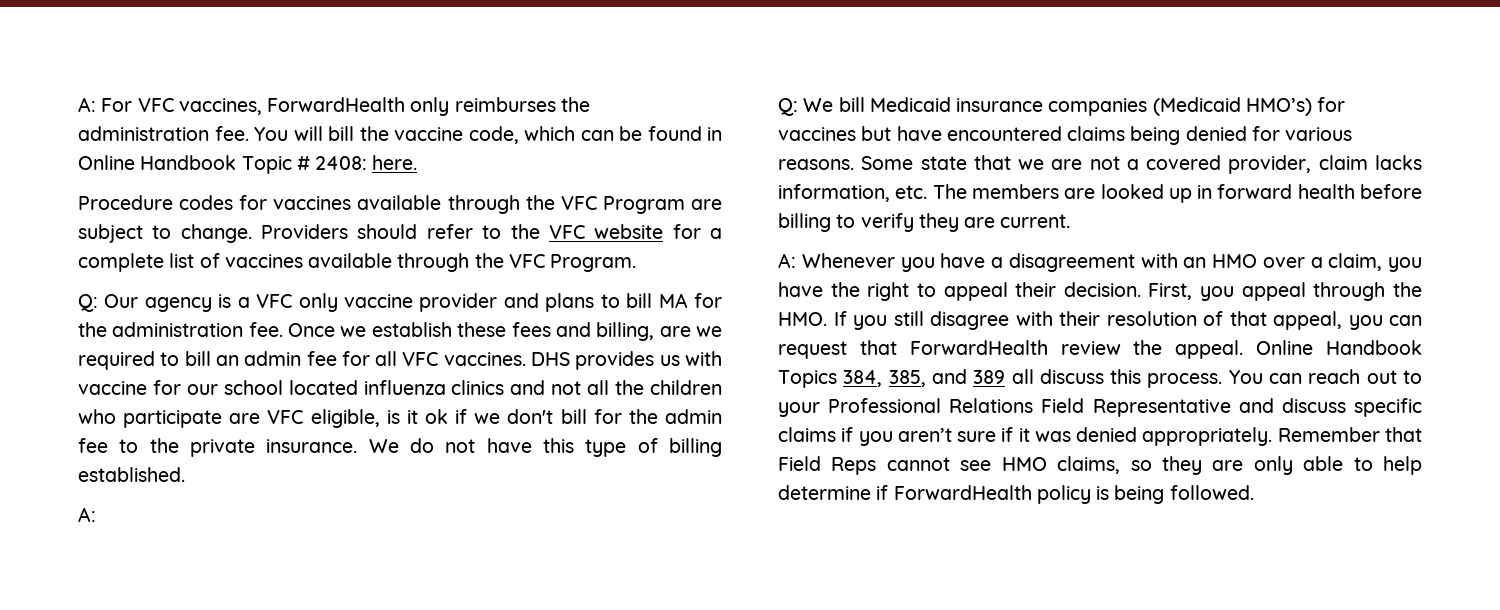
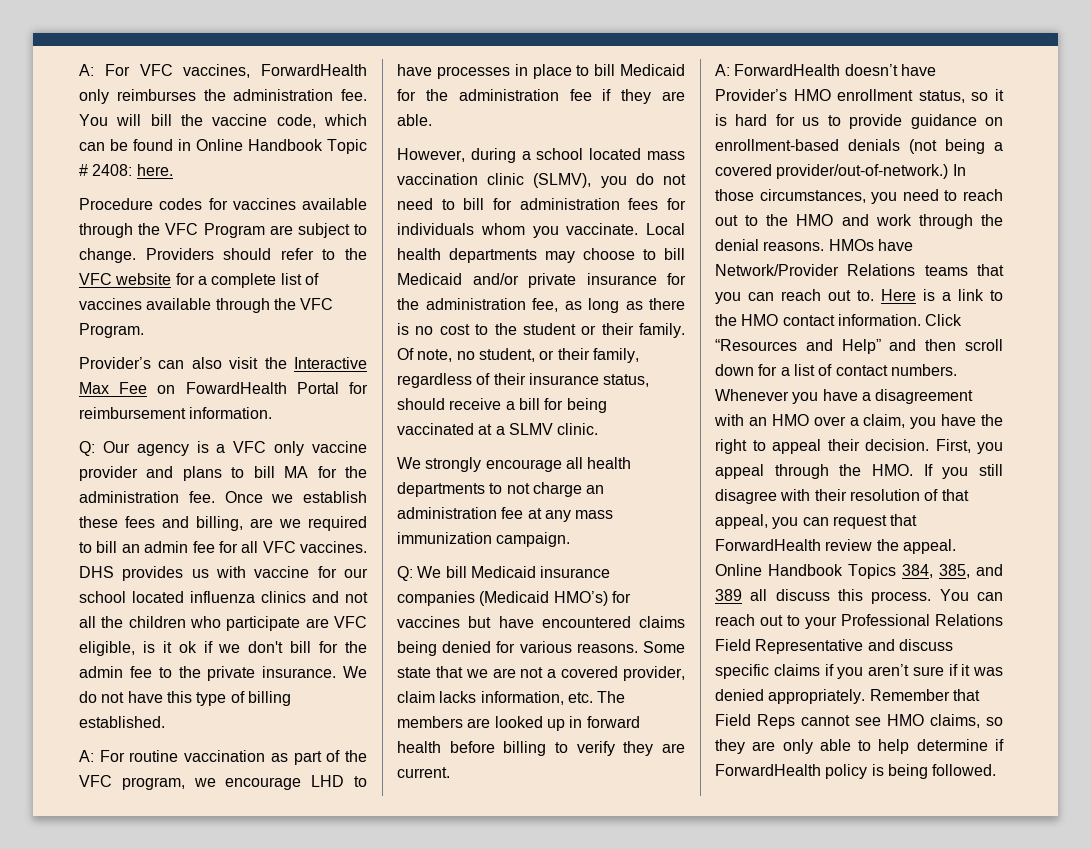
+ Provider’s can also visit the Interactive Max Fee on FowardHealth Portal for reimbursement information.
  We do not have this type of billing established.
- A:
+ A: For routine vaccination as part of the VFC program, we encourage LHD to have processes in place to bill Medicaid for the administration fee if they are able.
+ However, during a school located mass vaccination clinic (SLMV), you do not need to bill for administration fees for individuals whom you vaccinate. Local health departments may choose to bill Medicaid and/or private insurance for the administration fee, as long as there is no cost to the student or their family. Of note, no student, or their family, regardless of their insurance status, should receive a bill for being vaccinated at a SLMV clinic.
+ We strongly encourage all health departments to not charge an administration fee at any mass immunization campaign.
- A: Whenever you have a disagreement with an HMO over a claim, you have the right to appeal their decision.
+ A: ForwardHealth doesn’t have Provider’s HMO enrollment status, so it is hard for us to provide guidance on enrollment-based denials (not being a covered provider/out-of-network.) In those circumstances, you need to reach out to the HMO and work through the denial reasons. HMOs have Network/Provider Relations teams that you can reach out to. Here is a link to the HMO contact information. Click “Resources and Help” and then scroll down for a list of contact numbers. Whenever you have a disagreement with an HMO over a claim, you have the right to appeal their decision.

